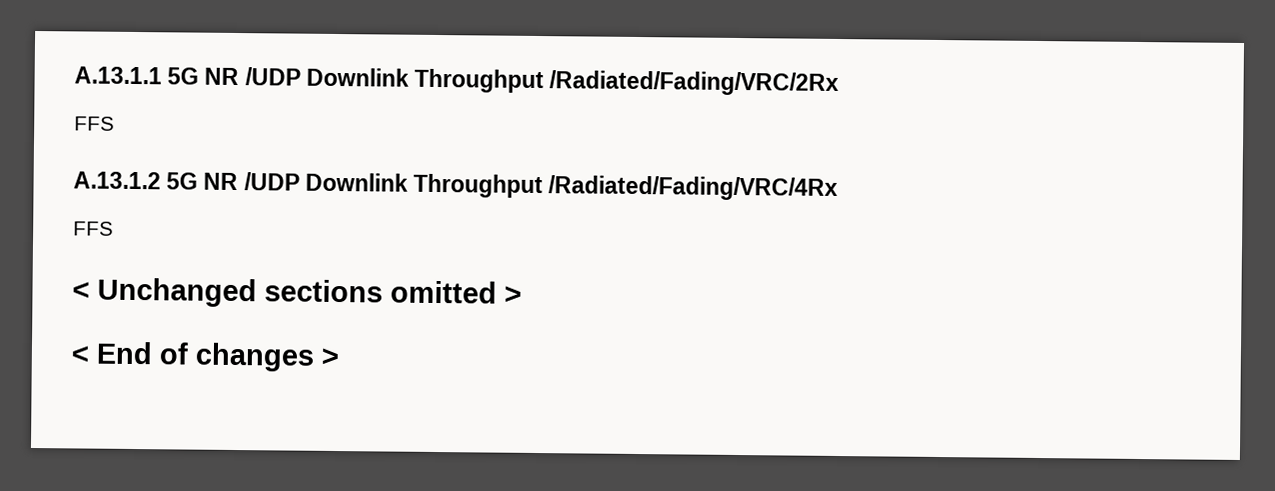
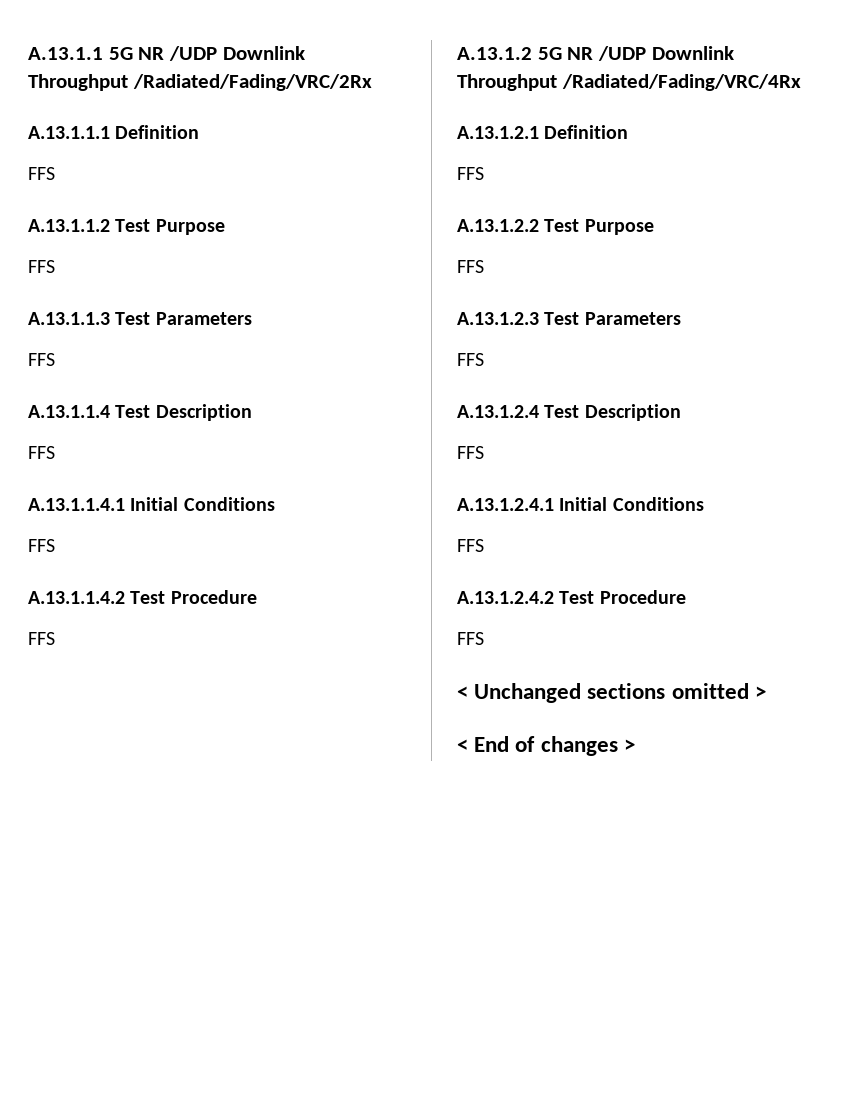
+ A.13.1.1.1 Definition
+ FFS
+ A.13.1.1.2 Test Purpose
+ FFS
+ A.13.1.1.3 Test Parameters
+ FFS
+ A.13.1.1.4 Test Description
+ FFS
+ A.13.1.1.4.1 Initial Conditions
+ FFS
+ A.13.1.1.4.2 Test Procedure
+ A.13.1.2.1 Definition
+ FFS
+ A.13.1.2.2 Test Purpose
+ FFS
+ A.13.1.2.3 Test Parameters
+ FFS
+ A.13.1.2.4 Test Description
+ FFS
+ A.13.1.2.4.1 Initial Conditions
+ FFS
+ A.13.1.2.4.2 Test Procedure

